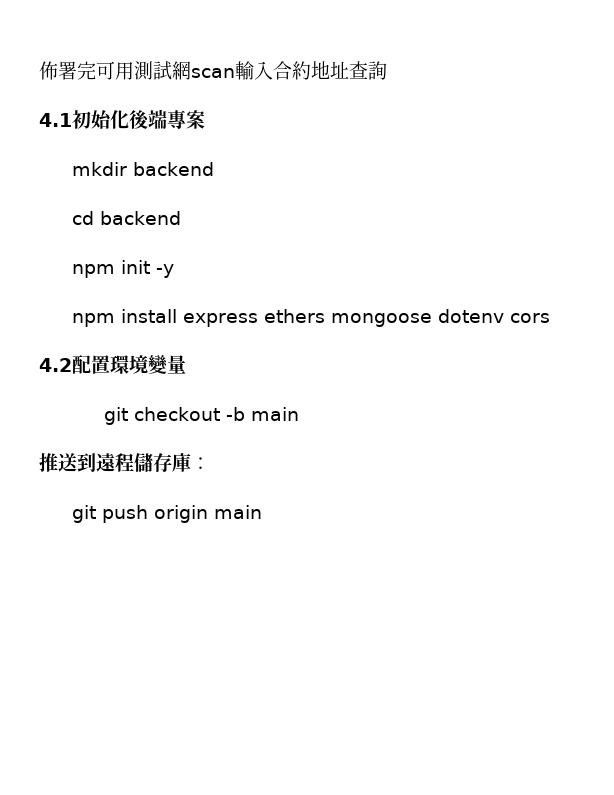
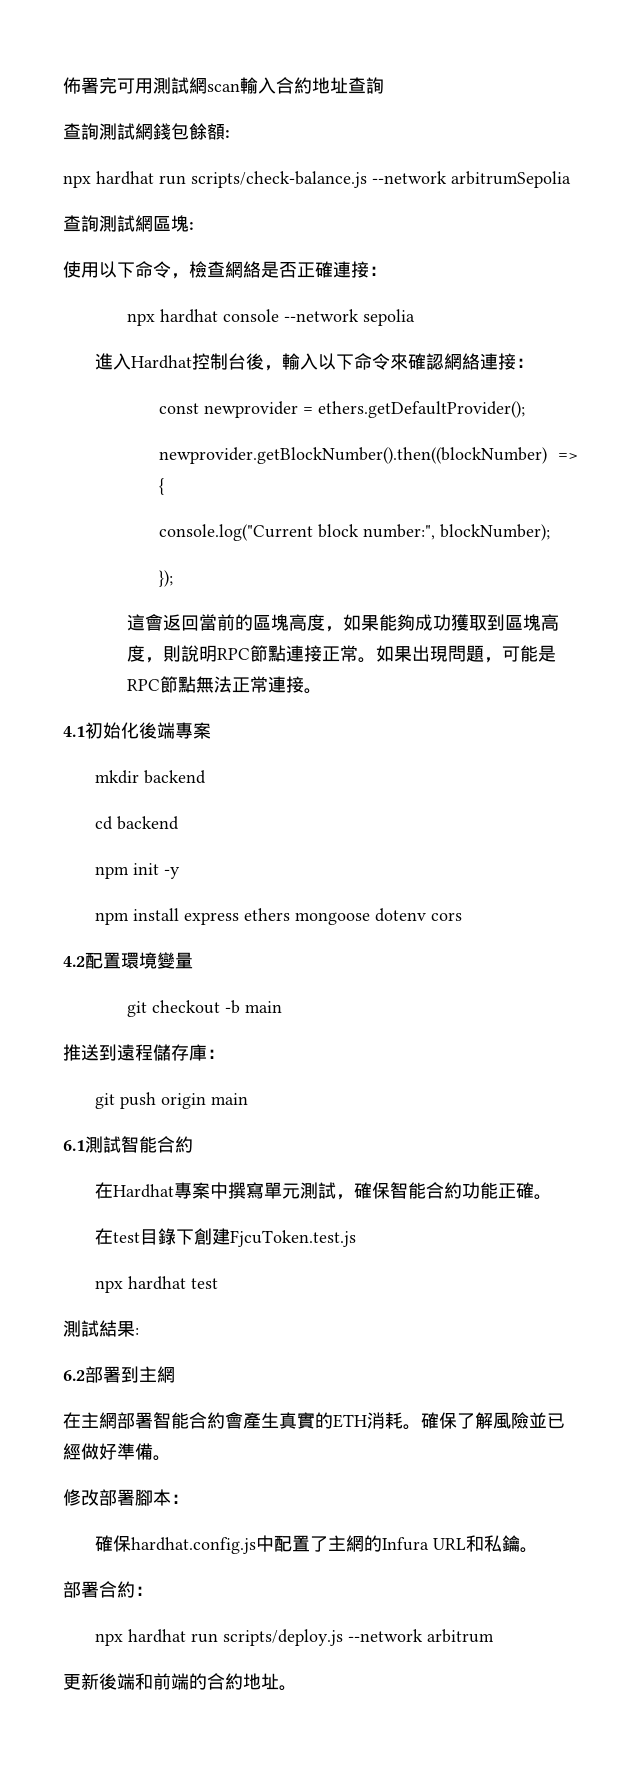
+ 查詢測試網錢包餘額:
+ npx hardhat run scripts/check-balance.js --network arbitrumSepolia
+ 查詢測試網區塊:
+ 使用以下命令，檢查網絡是否正確連接：
+ npx hardhat console --network sepolia
+ 進入Hardhat控制台後，輸入以下命令來確認網絡連接：
+ const newprovider = ethers.getDefaultProvider();
+ newprovider.getBlockNumber().then((blockNumber) => {
+ console.log("Current block number:", blockNumber);
+ });
+ 這會返回當前的區塊高度，如果能夠成功獲取到區塊高度，則說明RPC節點連接正常。如果出現問題，可能是RPC節點無法正常連接。
+ 6.1測試智能合約
+ 在Hardhat專案中撰寫單元測試，確保智能合約功能正確。
+ 在test目錄下創建FjcuToken.test.js
+ npx hardhat test
+ 測試結果:
+ 6.2部署到主網
+ 在主網部署智能合約會產生真實的ETH消耗。確保了解風險並已經做好準備。
+ 修改部署腳本：
+ 確保hardhat.config.js中配置了主網的Infura URL和私鑰。
+ 部署合約：
+ npx hardhat run scripts/deploy.js --network arbitrum
+ 更新後端和前端的合約地址。

